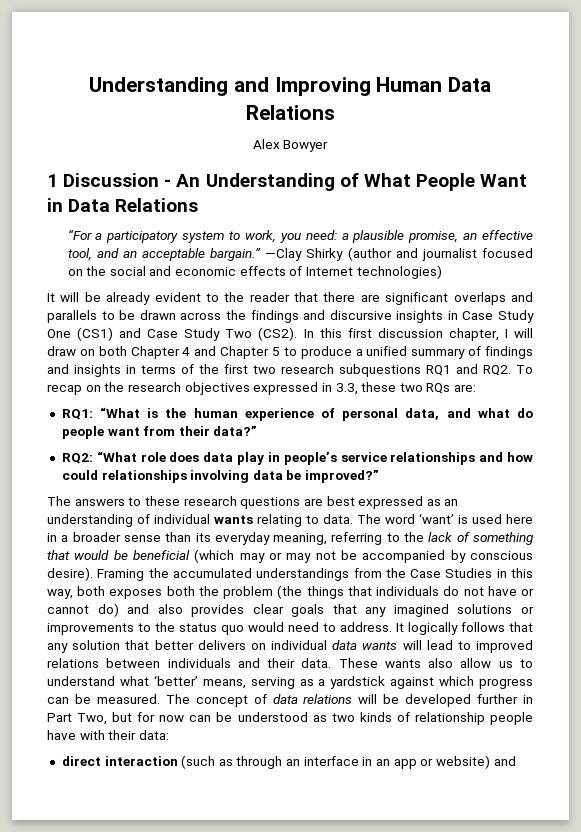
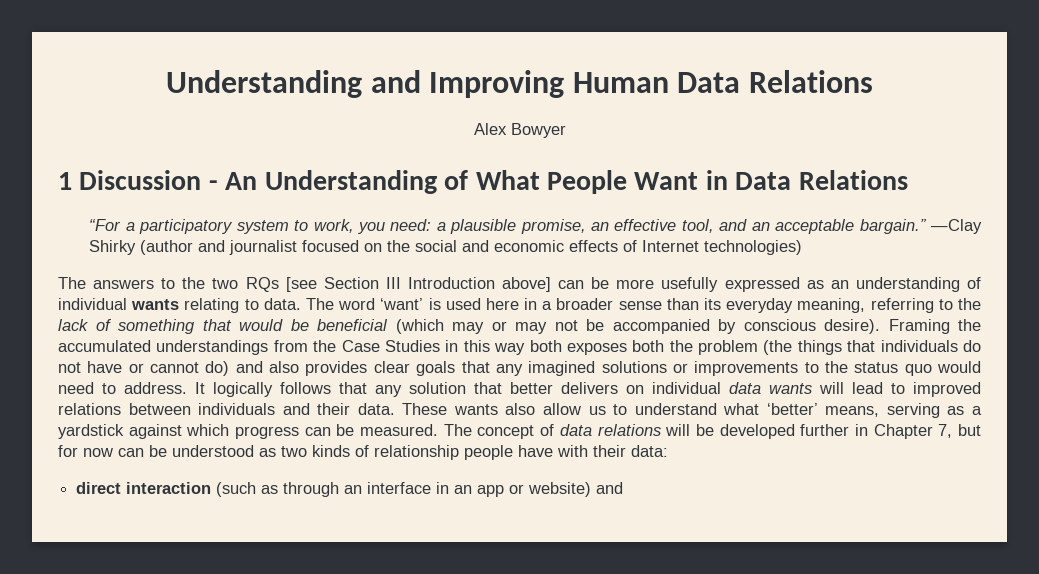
- It will be already evident to the reader that there are significant overlaps and parallels to be drawn across the findings and discursive insights in Case Study One (CS1) and Case Study Two (CS2). In this first discussion chapter, I will draw on both Chapter 4 and Chapter 5 to produce a unified summary of findings and insights in terms of the first two research subquestions RQ1 and RQ2. To recap on the research objectives expressed in 3.3, these two RQs are:
- RQ1: “What is the human experience of personal data, and what do people want from their data?”
- RQ2: “What role does data play in people’s service relationships and how could relationships involving data be improved?”
- The answers to these research questions are best expressed as an understanding of individual wants relating to data.
+ The answers to the two RQs [see Section III Introduction above] can be more usefully expressed as an understanding of individual wants relating to data.
- Framing the accumulated understandings from the Case Studies in this way, both exposes both the problem (the things that individuals do not have or cannot do) and also provides clear goals that any imagined solutions or improvements to the status quo would need to address.
+ Framing the accumulated understandings from the Case Studies in this way both exposes both the problem (the things that individuals do not have or cannot do) and also provides clear goals that any imagined solutions or improvements to the status quo would need to address.
- The concept of data relations will be developed further in Part Two, but for now can be understood as two kinds of relationship people have with their data:
+ The concept of data relations will be developed further in Chapter 7, but for now can be understood as two kinds of relationship people have with their data:

